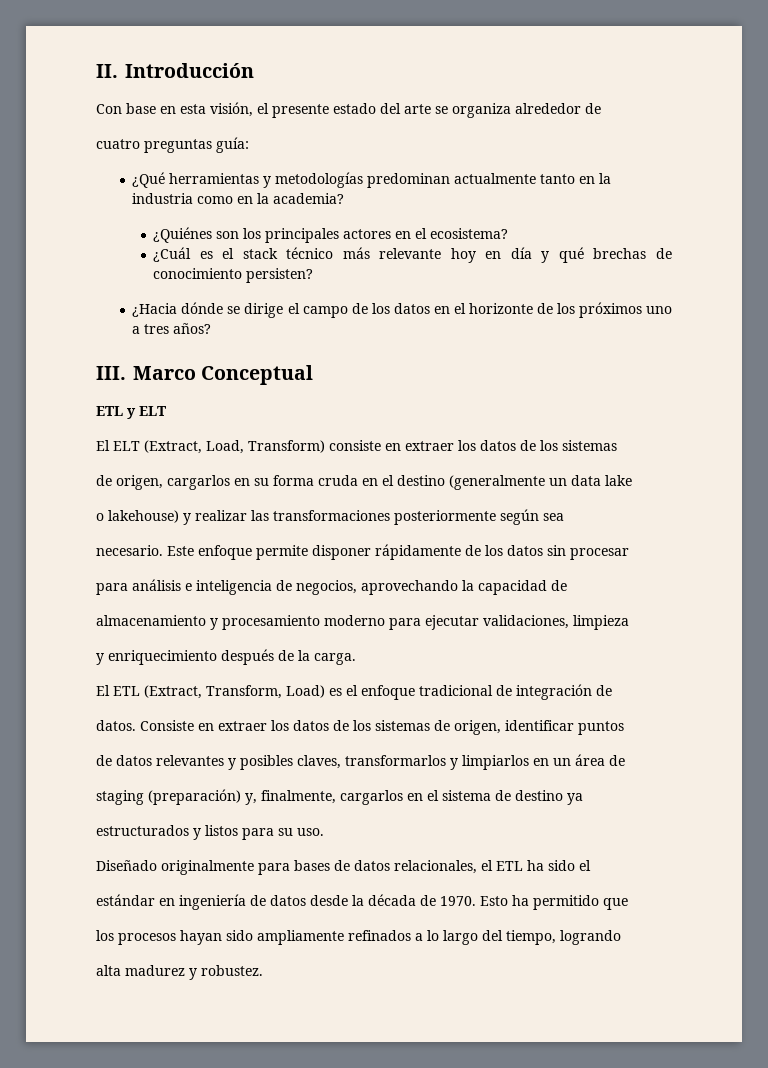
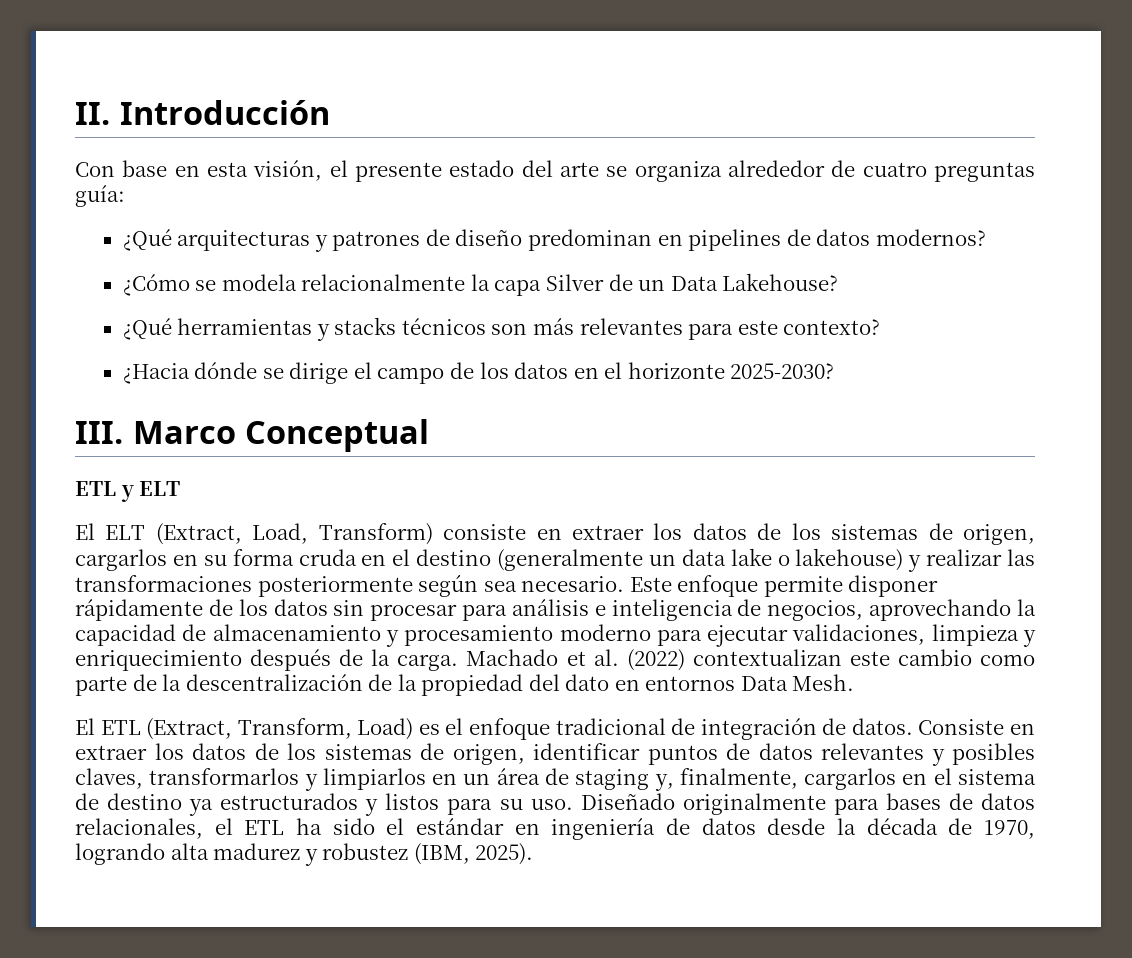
- Con base en esta visión, el presente estado del arte se organiza alrededor de
- cuatro preguntas guía:
+ Con base en esta visión, el presente estado del arte se organiza alrededor de cuatro preguntas guía:
- ¿Qué herramientas y metodologías predominan actualmente tanto en la industria como en la academia?
- ¿Quiénes son los principales actores en el ecosistema?
- ¿Cuál es el stack técnico más relevante hoy en día y qué brechas de conocimiento persisten?
+ ¿Qué arquitecturas y patrones de diseño predominan en pipelines de datos modernos?
+ ¿Cómo se modela relacionalmente la capa Silver de un Data Lakehouse?
+ ¿Qué herramientas y stacks técnicos son más relevantes para este contexto?
- ¿Hacia dónde se dirige el campo de los datos en el horizonte de los próximos uno a tres años?
+ ¿Hacia dónde se dirige el campo de los datos en el horizonte 2025-2030?
- El ELT (Extract, Load, Transform) consiste en extraer los datos de los sistemas
- de origen, cargarlos en su forma cruda en el destino (generalmente un data lake
- o lakehouse) y realizar las transformaciones posteriormente según sea
- necesario.
+ El ELT (Extract, Load, Transform) consiste en extraer los datos de los sistemas de origen, cargarlos en su forma cruda en el destino (generalmente un data lake o lakehouse) y realizar las transformaciones posteriormente según sea necesario.
- Este enfoque permite disponer rápidamente de los datos sin procesar
- para análisis e inteligencia de negocios, aprovechando la capacidad de
- almacenamiento y procesamiento moderno para ejecutar validaciones, limpieza
- y enriquecimiento después de la carga.
+ Este enfoque permite disponer rápidamente de los datos sin procesar para análisis e inteligencia de negocios, aprovechando la capacidad de almacenamiento y procesamiento moderno para ejecutar validaciones, limpieza y enriquecimiento después de la carga. Machado et al. (2022) contextualizan este cambio como parte de la descentralización de la propiedad del dato en entornos Data Mesh.
- El ETL (Extract, Transform, Load) es el enfoque tradicional de integración de
- datos.
+ El ETL (Extract, Transform, Load) es el enfoque tradicional de integración de datos.
- Consiste en extraer los datos de los sistemas de origen, identificar puntos
- de datos relevantes y posibles claves, transformarlos y limpiarlos en un área de
- staging (preparación) y, finalmente, cargarlos en el sistema de destino ya
- estructurados y listos para su uso.
- Diseñado originalmente para bases de datos relacionales, el ETL ha sido el
- estándar en ingeniería de datos desde la década de 1970. Esto ha permitido que
- los procesos hayan sido ampliamente refinados a lo largo del tiempo, logrando
- alta madurez y robustez.
+ Consiste en extraer los datos de los sistemas de origen, identificar puntos de datos relevantes y posibles claves, transformarlos y limpiarlos en un área de staging y, finalmente, cargarlos en el sistema de destino ya estructurados y listos para su uso. Diseñado originalmente para bases de datos relacionales, el ETL ha sido el estándar en ingeniería de datos desde la década de 1970, logrando alta madurez y robustez (IBM, 2025).

